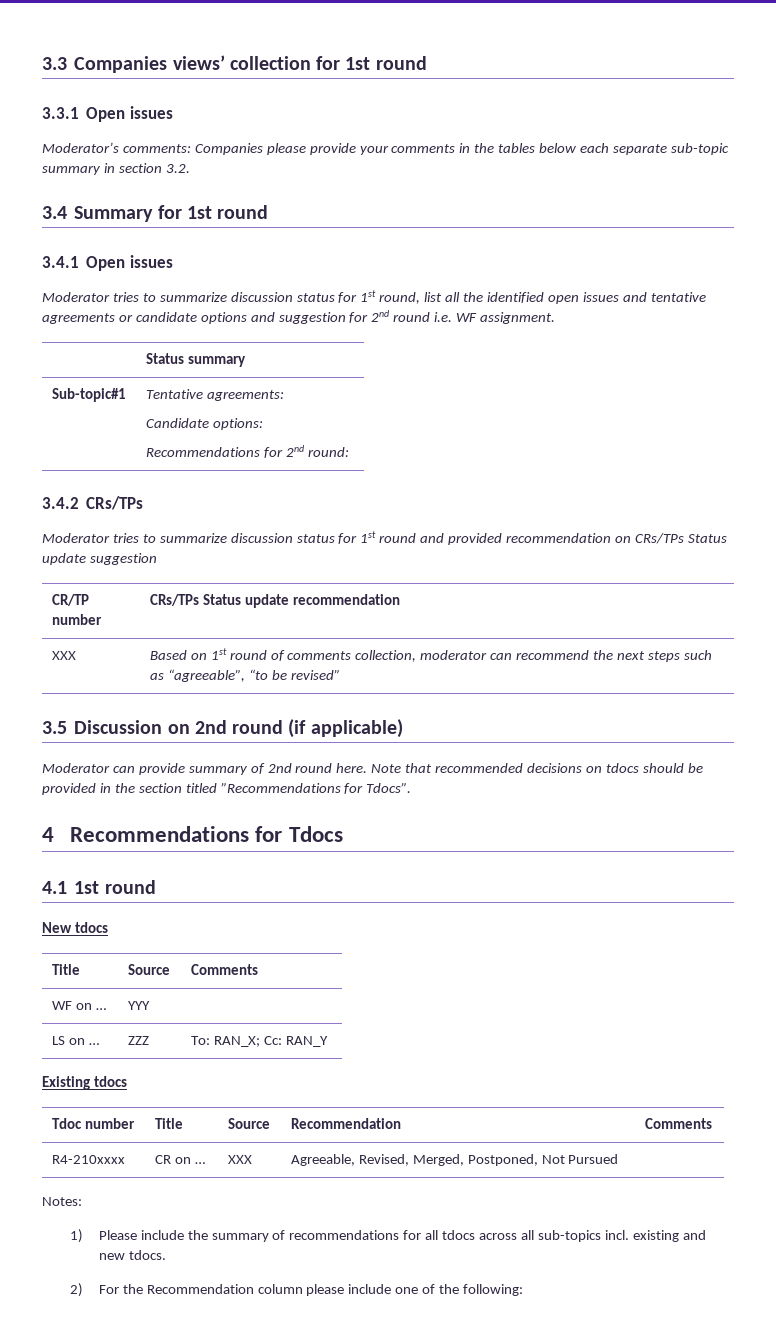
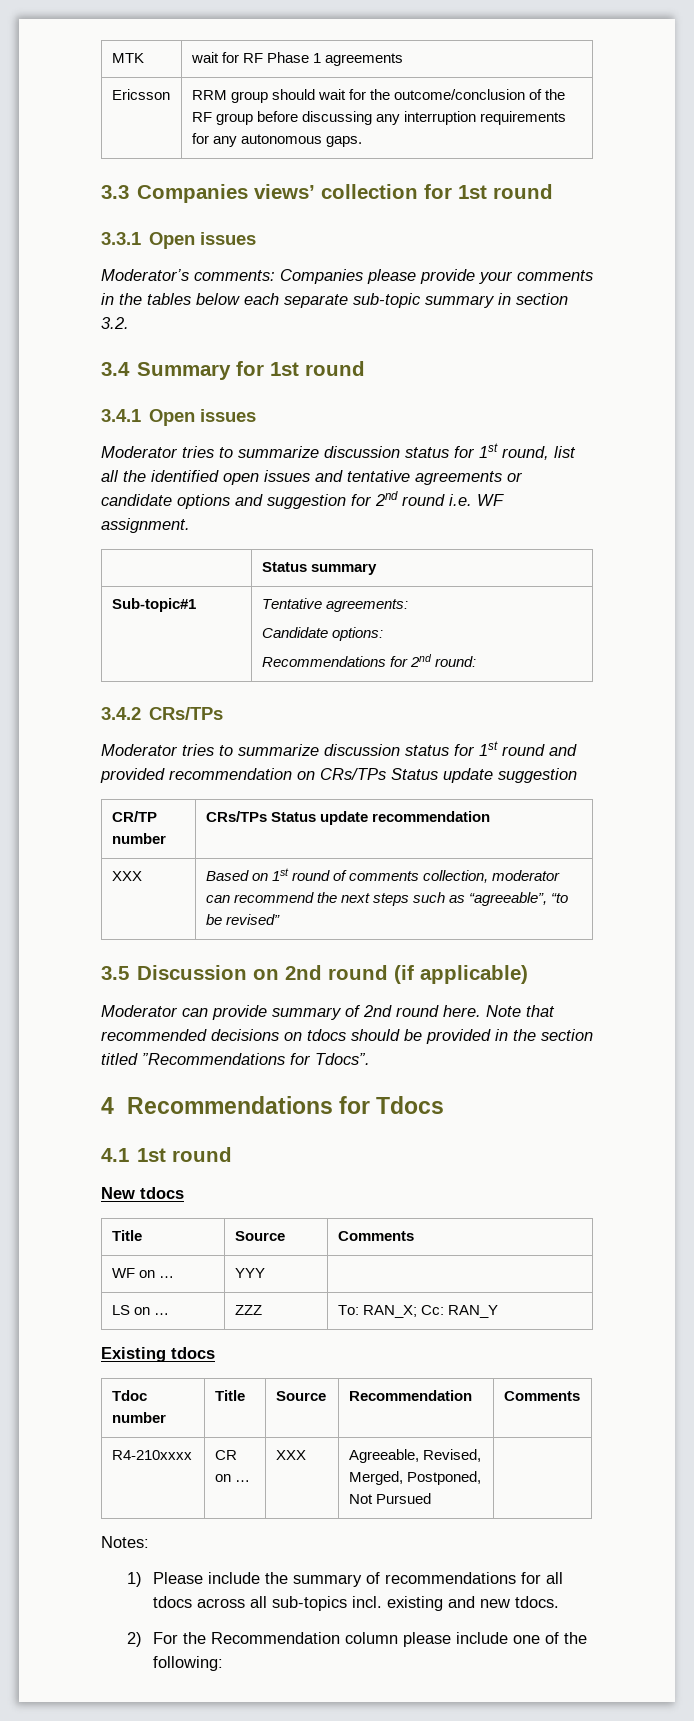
+ MTK | wait for RF Phase 1 agreements
+ Ericsson | RRM group should wait for the outcome/conclusion of the RF group before discussing any interruption requirements for any autonomous gaps.

